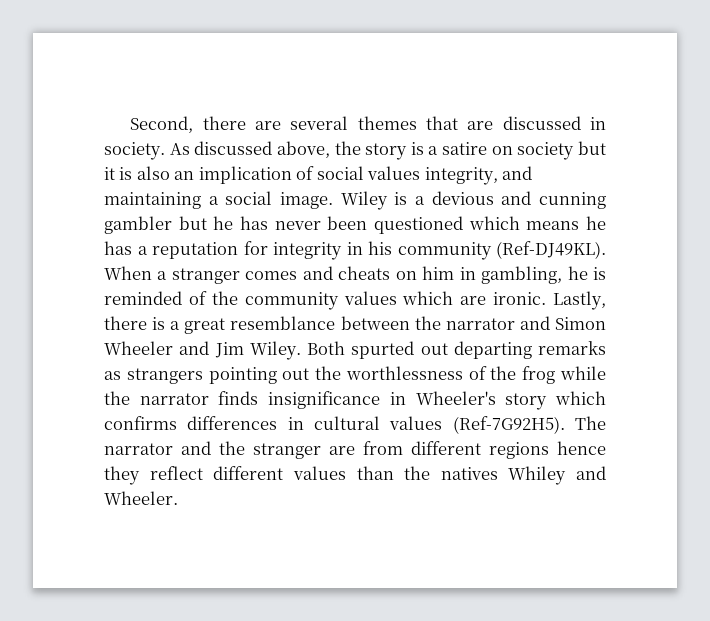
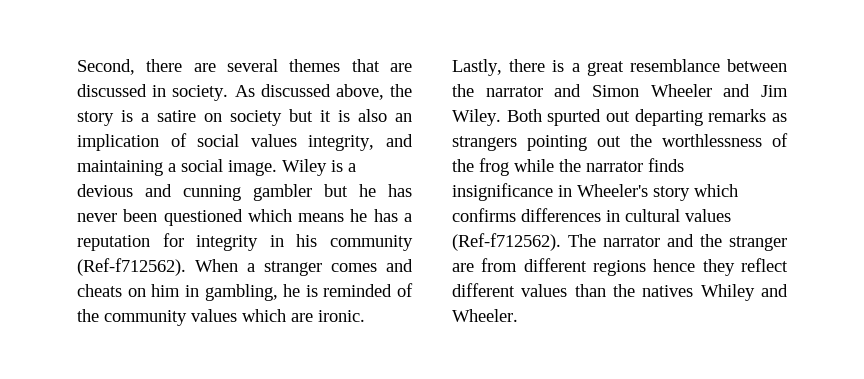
- Wiley is a devious and cunning gambler but he has never been questioned which means he has a reputation for integrity in his community (Ref-DJ49KL).
+ Wiley is a devious and cunning gambler but he has never been questioned which means he has a reputation for integrity in his community (Ref-f712562).
- Both spurted out departing remarks as strangers pointing out the worthlessness of the frog while the narrator finds insignificance in Wheeler's story which confirms differences in cultural values (Ref-7G92H5).
+ Both spurted out departing remarks as strangers pointing out the worthlessness of the frog while the narrator finds insignificance in Wheeler's story which confirms differences in cultural values (Ref-f712562).

